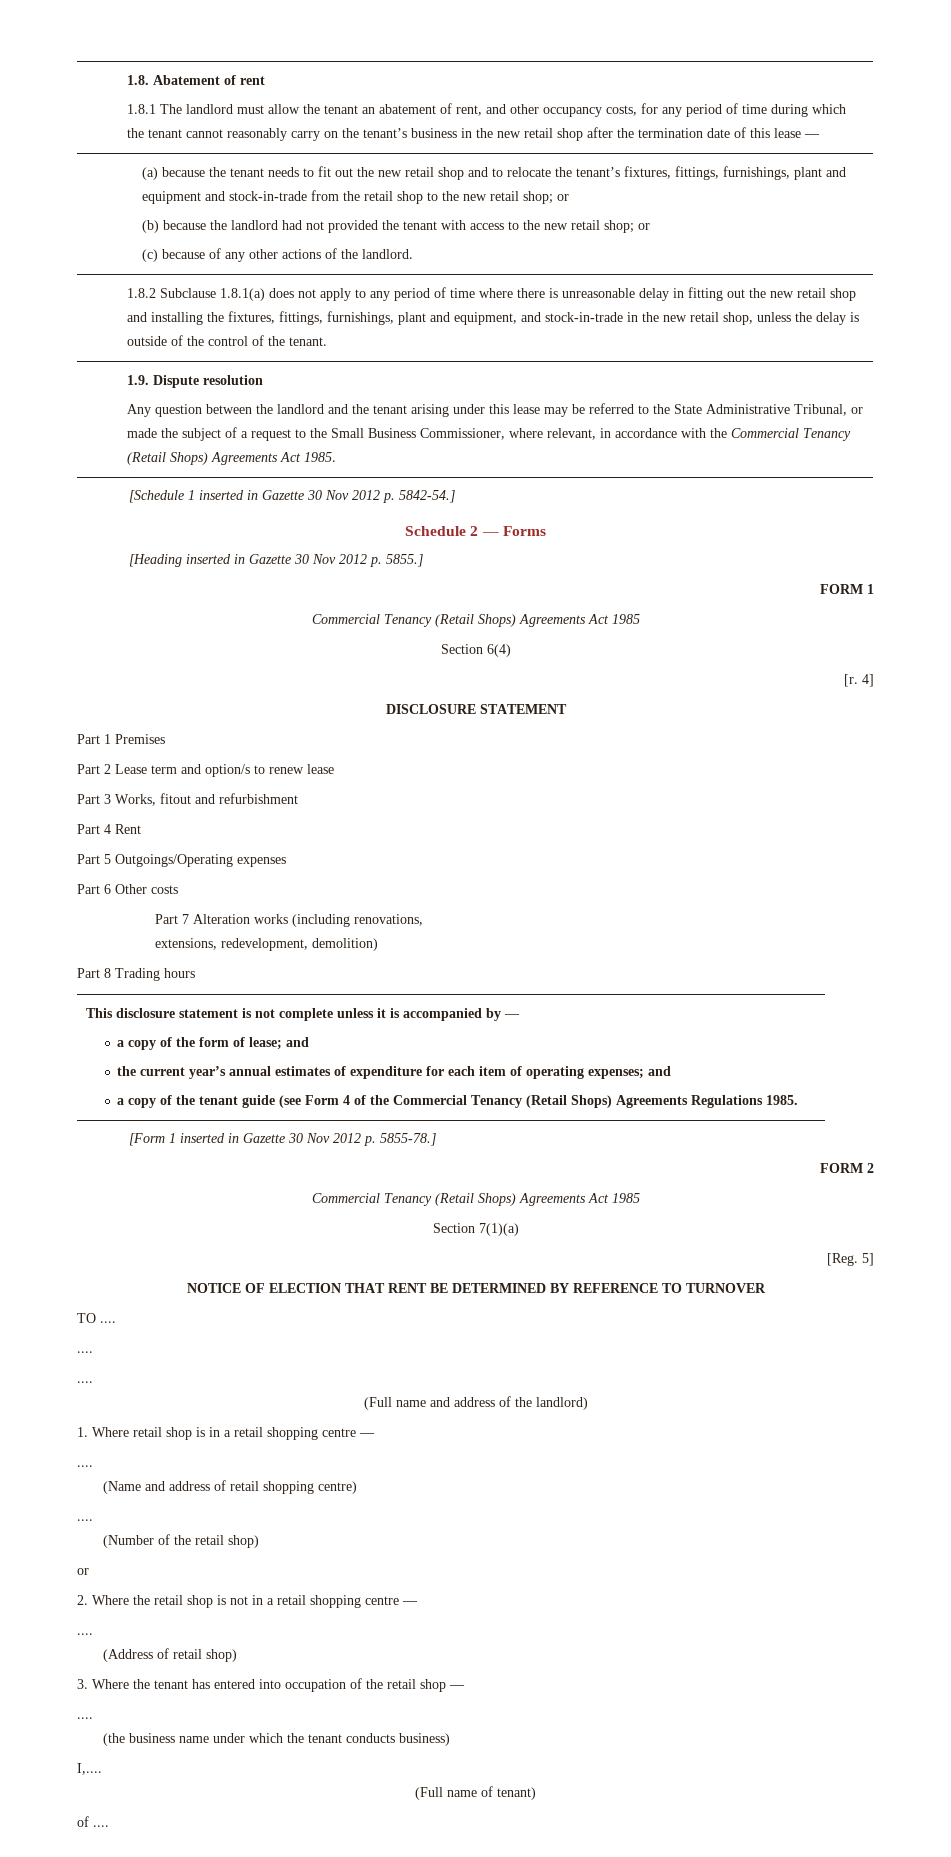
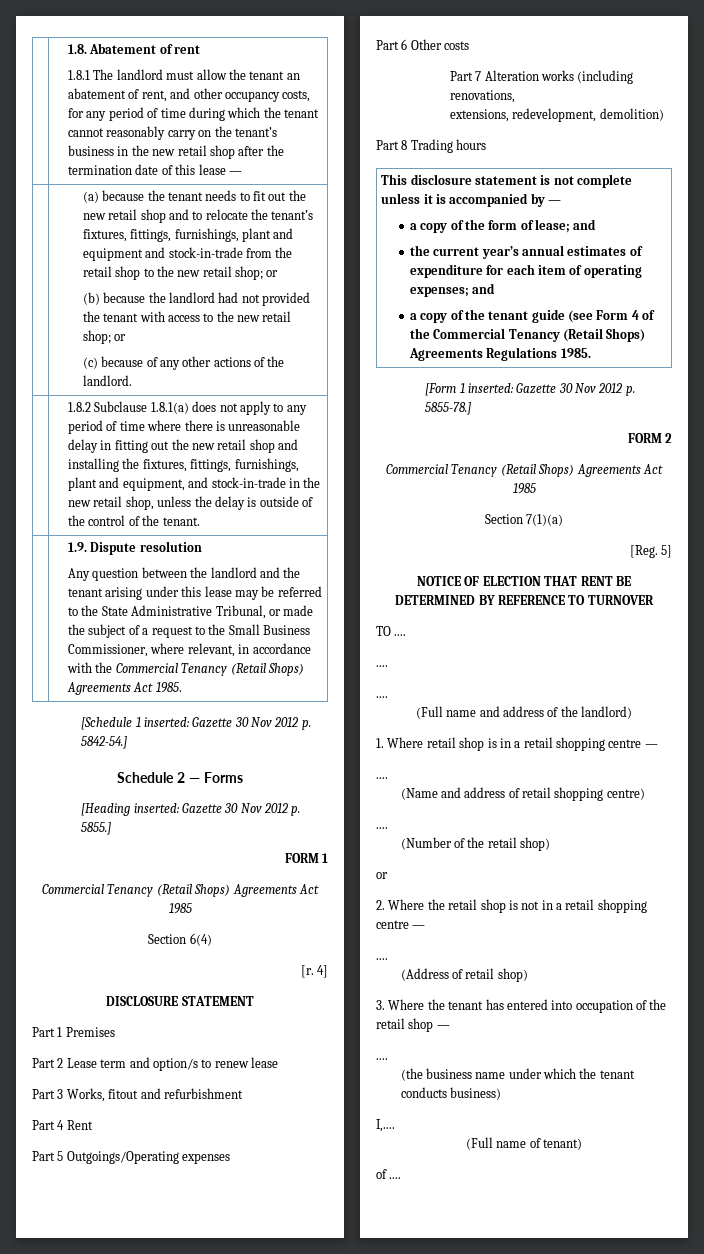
- [Schedule 1 inserted in Gazette 30 Nov 2012 p. 5842-54.]
+ [Schedule 1 inserted: Gazette 30 Nov 2012 p. 5842-54.]
- [Heading inserted in Gazette 30 Nov 2012 p. 5855.]
+ [Heading inserted: Gazette 30 Nov 2012 p. 5855.]
- [Form 1 inserted in Gazette 30 Nov 2012 p. 5855-78.]
+ [Form 1 inserted: Gazette 30 Nov 2012 p. 5855-78.]

